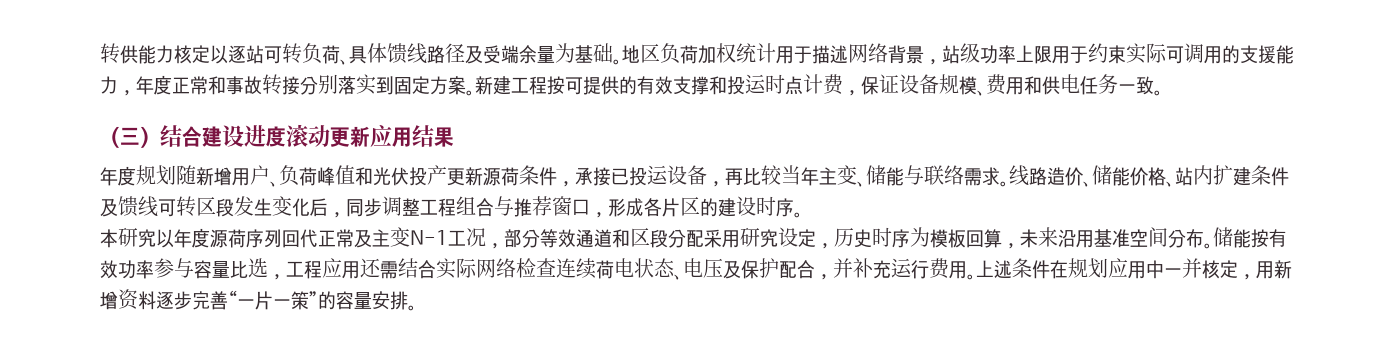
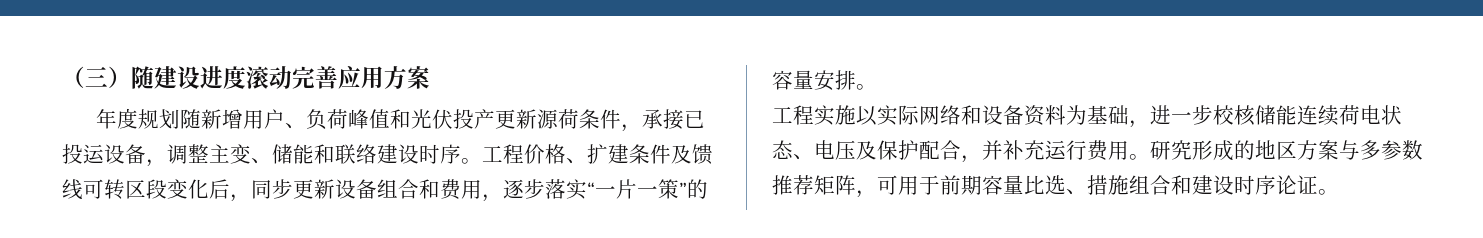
- 转供能力核定以逐站可转负荷、具体馈线路径及受端余量为基础。地区负荷加权统计用于描述网络背景，站级功率上限用于约束实际可调用的支援能力，年度正常和事故转接分别落实到固定方案。新建工程按可提供的有效支撑和投运时点计费，保证设备规模、费用和供电任务一致。
- （三）结合建设进度滚动更新应用结果
+ （三）随建设进度滚动完善应用方案
- 年度规划随新增用户、负荷峰值和光伏投产更新源荷条件，承接已投运设备，再比较当年主变、储能与联络需求。线路造价、储能价格、站内扩建条件及馈线可转区段发生变化后，同步调整工程组合与推荐窗口，形成各片区的建设时序。
- 本研究以年度源荷序列回代正常及主变N-1工况，部分等效通道和区段分配采用研究设定，历史时序为模板回算，未来沿用基准空间分布。储能按有效功率参与容量比选，工程应用还需结合实际网络检查连续荷电状态、电压及保护配合，并补充运行费用。
+ 年度规划随新增用户、负荷峰值和光伏投产更新源荷条件，承接已投运设备，调整主变、储能和联络建设时序。工程价格、扩建条件及馈线可转区段变化后，同步更新设备组合和费用，逐步落实“一片一策”的容量安排。
+ 工程实施以实际网络和设备资料为基础，进一步校核储能连续荷电状态、电压及保护配合，并补充运行费用。
- 上述条件在规划应用中一并核定，用新增资料逐步完善“一片一策”的容量安排。
+ 研究形成的地区方案与多参数推荐矩阵，可用于前期容量比选、措施组合和建设时序论证。

